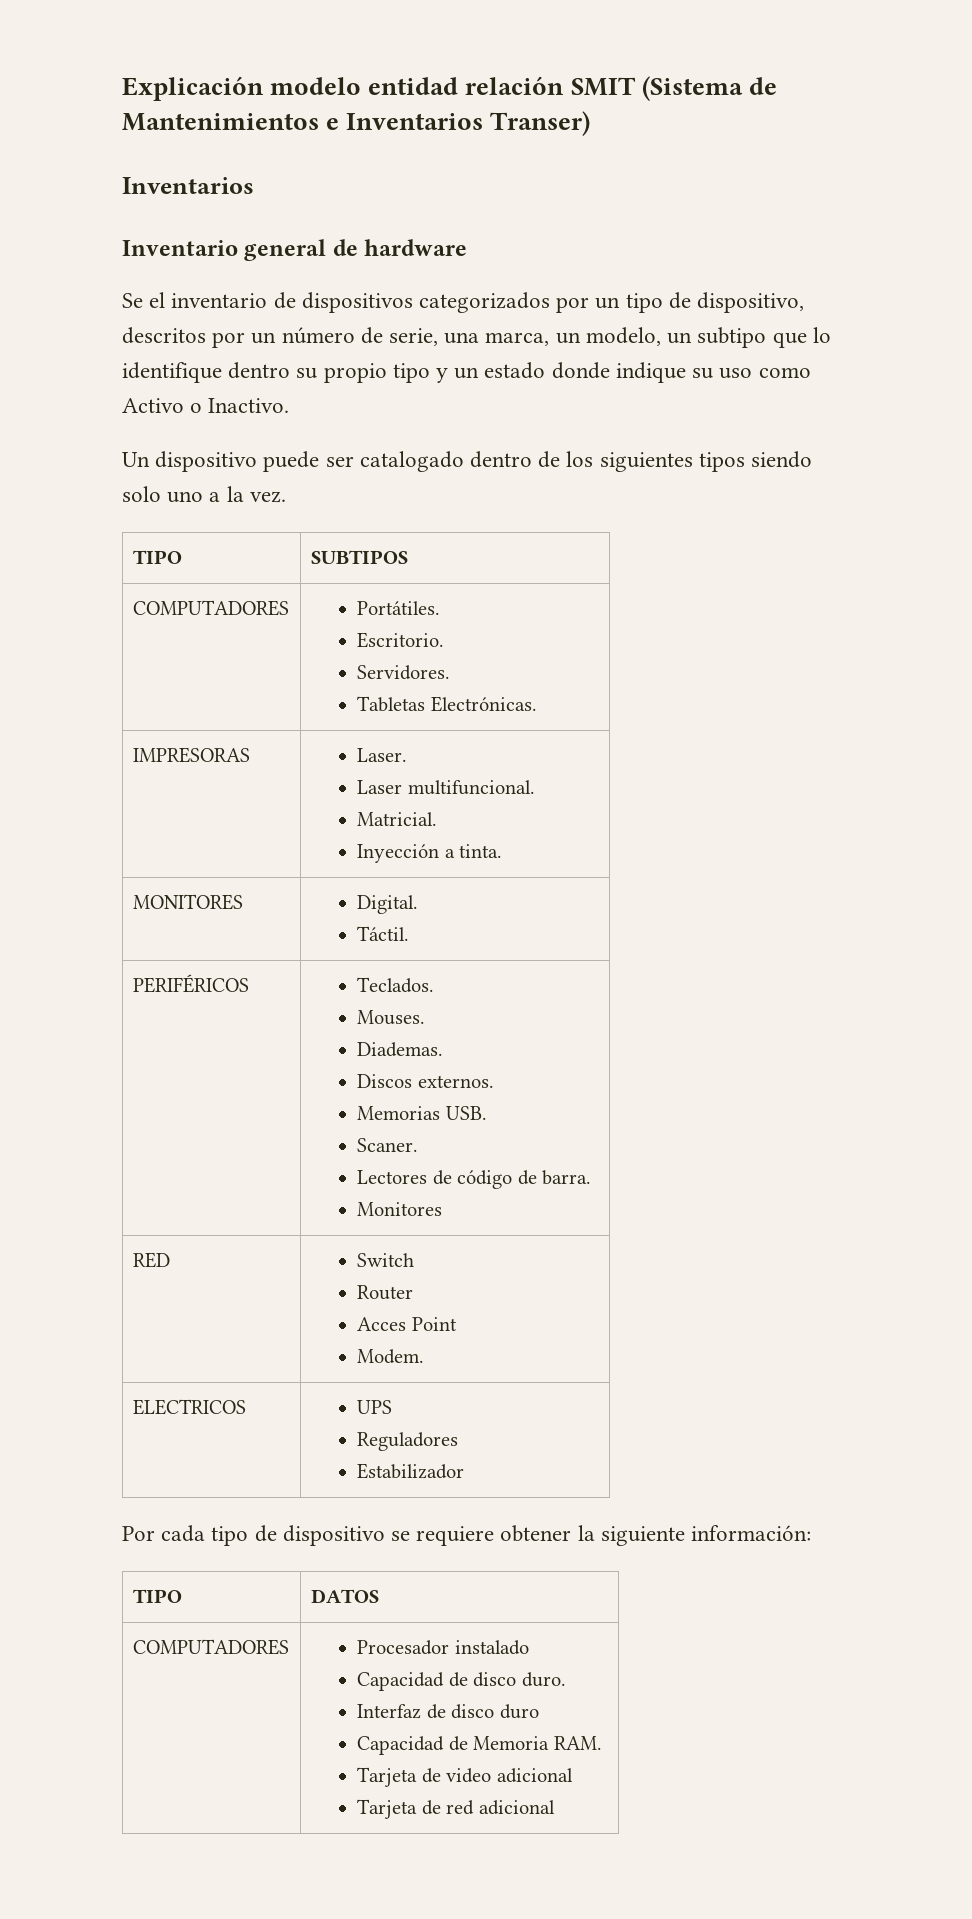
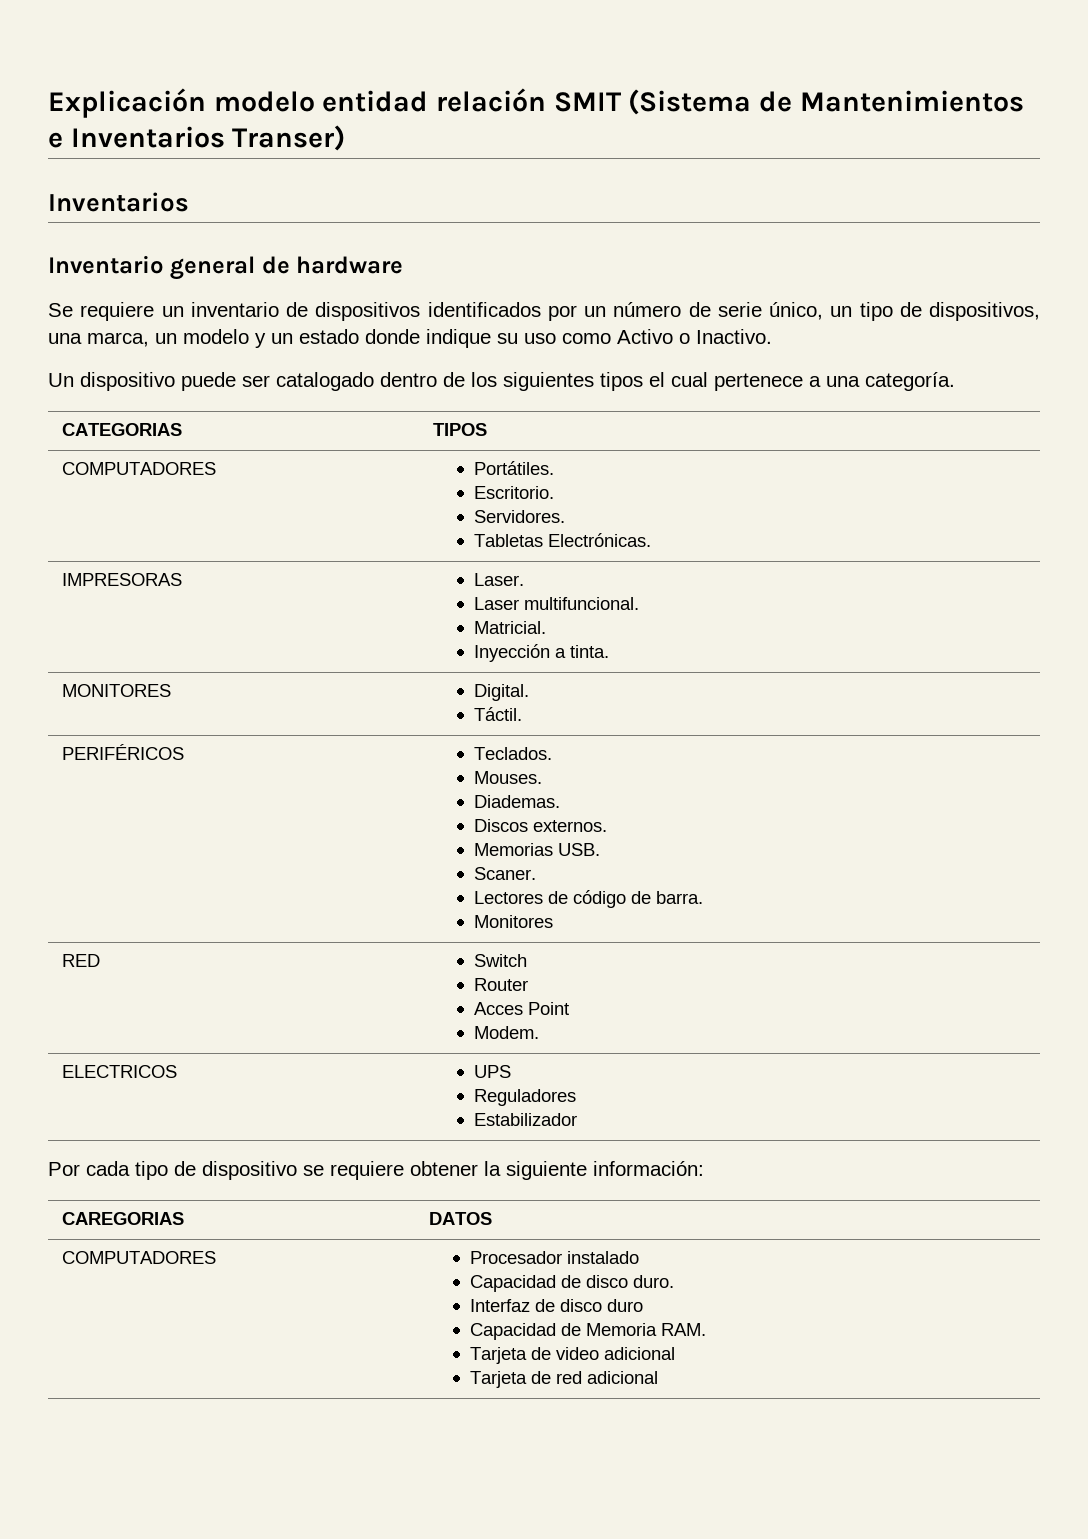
- Se el inventario de dispositivos categorizados por un tipo de dispositivo, descritos por un número de serie, una marca, un modelo, un subtipo que lo identifique dentro su propio tipo y un estado donde indique su uso como Activo o Inactivo.
+ Se requiere un inventario de dispositivos identificados por un número de serie único, un tipo de dispositivos, una marca, un modelo y un estado donde indique su uso como Activo o Inactivo.
- Un dispositivo puede ser catalogado dentro de los siguientes tipos siendo solo uno a la vez.
- TIPO | SUBTIPOS
+ Un dispositivo puede ser catalogado dentro de los siguientes tipos el cual pertenece a una categoría.
+ CATEGORIAS | TIPOS
- TIPO | DATOS
+ CAREGORIAS | DATOS

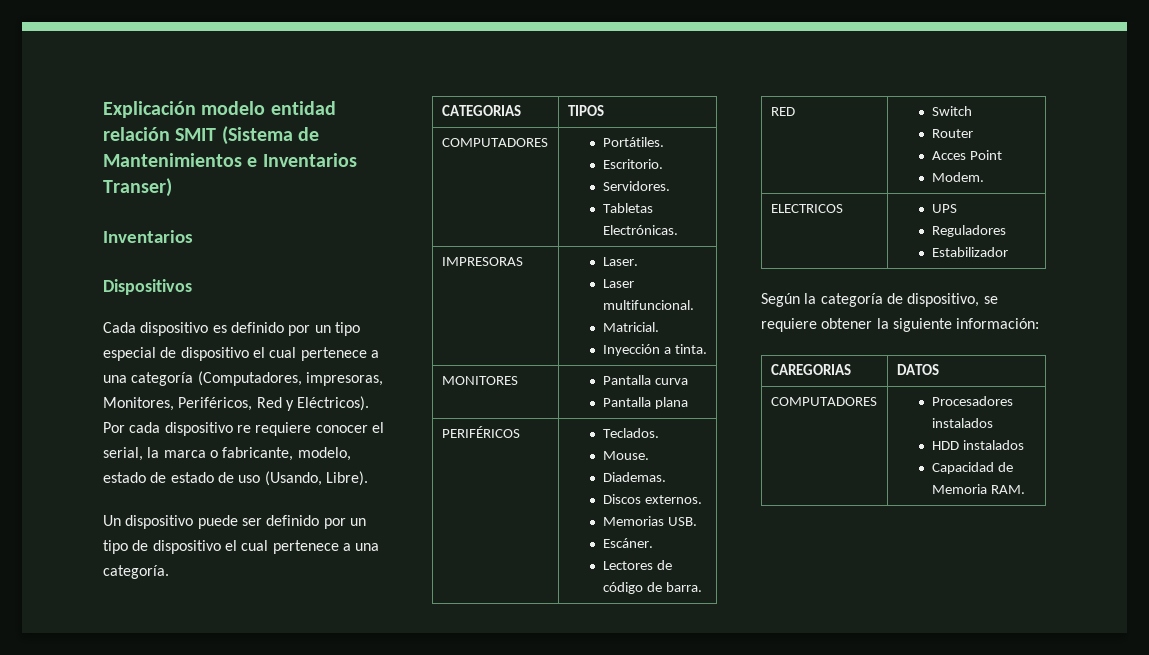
- Inventario general de hardware
- Se requiere un inventario de dispositivos identificados por un número de serie único, un tipo de dispositivos, una marca, un modelo y un estado donde indique su uso como Activo o Inactivo.
- Un dispositivo puede ser catalogado dentro de los siguientes tipos el cual pertenece a una categoría.
+ Dispositivos
+ Cada dispositivo es definido por un tipo especial de dispositivo el cual pertenece a una categoría (Computadores, impresoras, Monitores, Periféricos, Red y Eléctricos). Por cada dispositivo re requiere conocer el serial, la marca o fabricante, modelo, estado de estado de uso (Usando, Libre).
+ Un dispositivo puede ser definido por un tipo de dispositivo el cual pertenece a una categoría.
- MONITORES | Digital.
- Táctil.
+ MONITORES | Pantalla curva
+ Pantalla plana
  PERIFÉRICOS | Teclados.
- Mouses.
+ Mouse.
  Diademas.
  Discos externos.
  Memorias USB.
- Scaner.
+ Escáner.
  Lectores de código de barra.
- Monitores
- Por cada tipo de dispositivo se requiere obtener la siguiente información:
+ Según la categoría de dispositivo, se requiere obtener la siguiente información:
- COMPUTADORES | Procesador instalado
- Capacidad de disco duro.
- Interfaz de disco duro
+ COMPUTADORES | Procesadores instalados
+ HDD instalados
  Capacidad de Memoria RAM.
- Tarjeta de video adicional
- Tarjeta de red adicional

